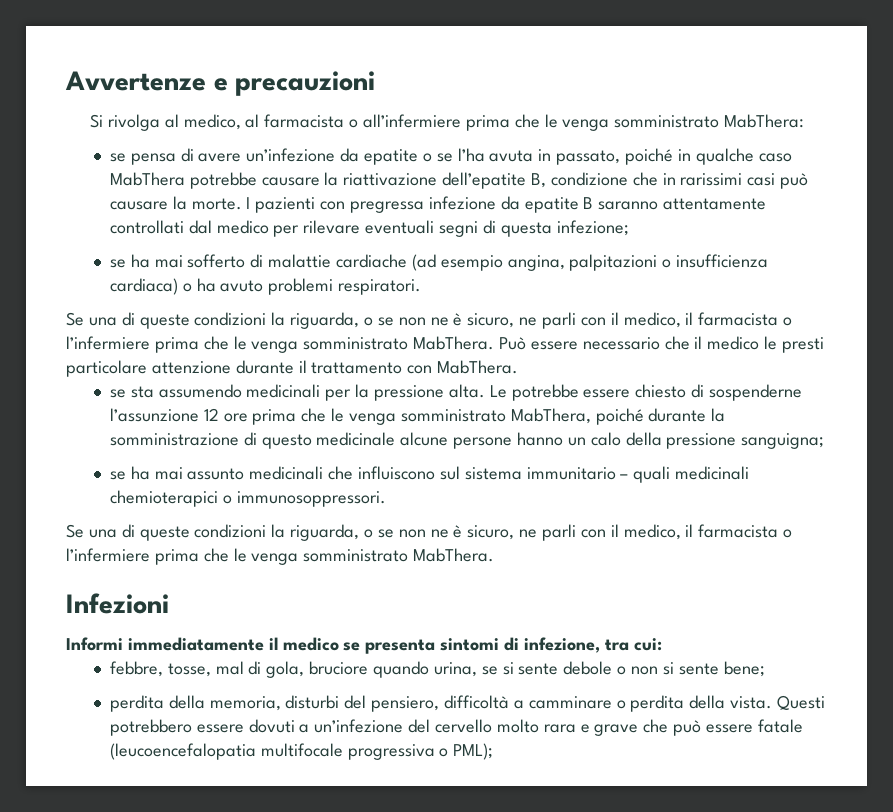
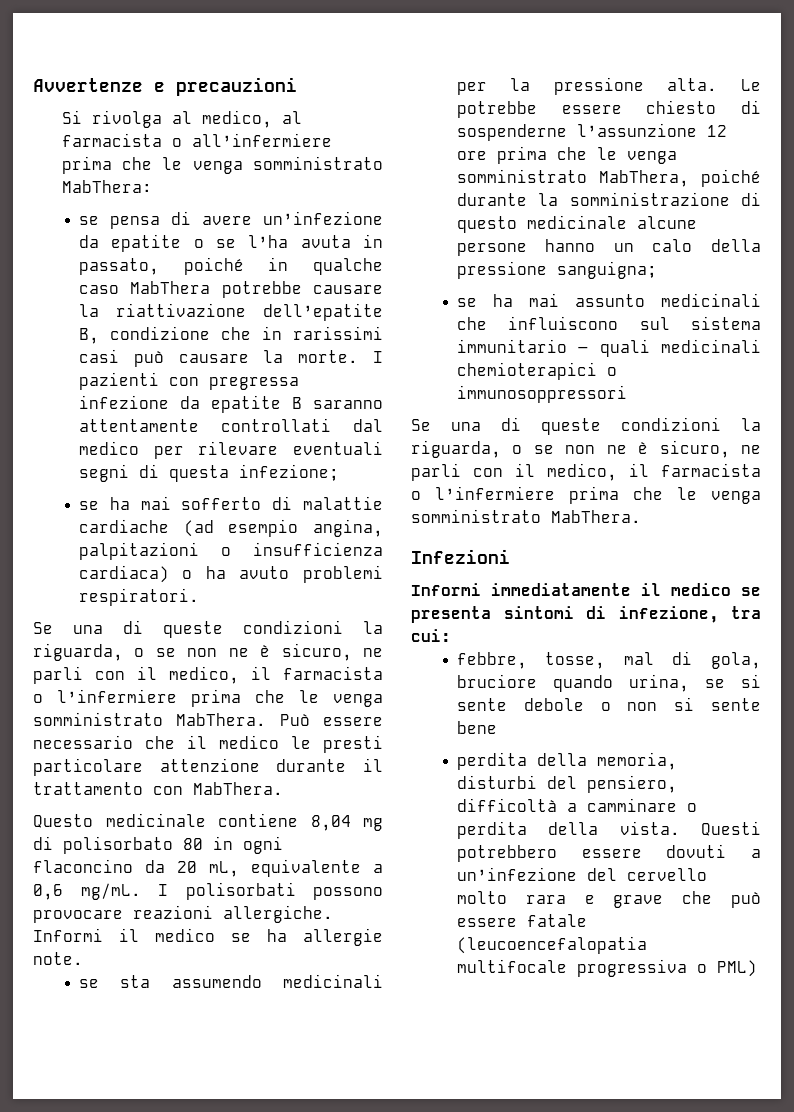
+ Questo medicinale contiene 8,04 mg di polisorbato 80 in ogni flaconcino da 20 mL, equivalente a 0,6 mg/mL. I polisorbati possono provocare reazioni allergiche. Informi il medico se ha allergie note.
- se ha mai assunto medicinali che influiscono sul sistema immunitario – quali medicinali chemioterapici o immunosoppressori.
+ se ha mai assunto medicinali che influiscono sul sistema immunitario – quali medicinali chemioterapici o immunosoppressori
- febbre, tosse, mal di gola, bruciore quando urina, se si sente debole o non si sente bene;
+ febbre, tosse, mal di gola, bruciore quando urina, se si sente debole o non si sente bene
- Questi potrebbero essere dovuti a un’infezione del cervello molto rara e grave che può essere fatale (leucoencefalopatia multifocale progressiva o PML);
+ Questi potrebbero essere dovuti a un’infezione del cervello molto rara e grave che può essere fatale (leucoencefalopatia multifocale progressiva o PML)

